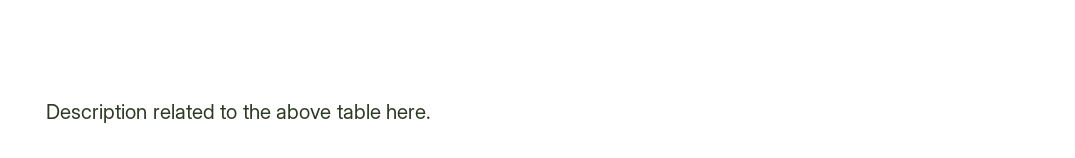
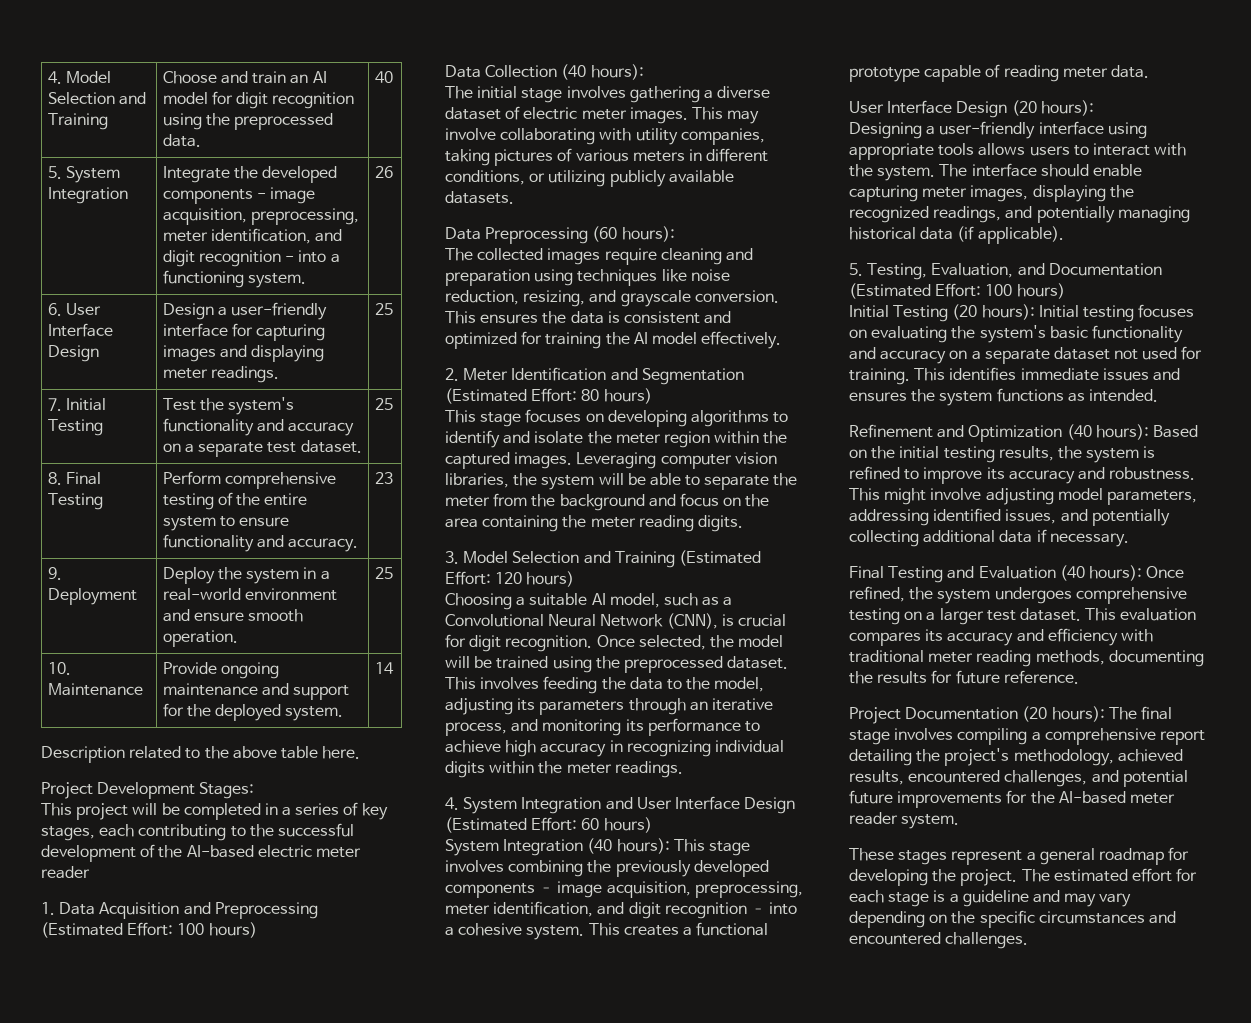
+ 4. Model Selection and Training | Choose and train an AI model for digit recognition using the preprocessed data. | 40
+ 5. System Integration | Integrate the developed components - image acquisition, preprocessing, meter identification, and digit recognition - into a functioning system. | 26
+ 6. User Interface Design | Design a user-friendly interface for capturing images and displaying meter readings. | 25
+ 7. Initial Testing | Test the system's functionality and accuracy on a separate test dataset. | 25
+ 8. Final Testing | Perform comprehensive testing of the entire system to ensure functionality and accuracy. | 23
+ 9. Deployment | Deploy the system in a real-world environment and ensure smooth operation. | 25
+ 10. Maintenance | Provide ongoing maintenance and support for the deployed system. | 14
+ Project Development Stages:
+ This project will be completed in a series of key stages, each contributing to the successful development of the AI-based electric meter reader
+ 1. Data Acquisition and Preprocessing (Estimated Effort: 100 hours)
+ Data Collection (40 hours):
+ The initial stage involves gathering a diverse dataset of electric meter images. This may involve collaborating with utility companies, taking pictures of various meters in different conditions, or utilizing publicly available datasets.
+ Data Preprocessing (60 hours):
+ The collected images require cleaning and preparation using techniques like noise reduction, resizing, and grayscale conversion. This ensures the data is consistent and optimized for training the AI model effectively.
+ 2. Meter Identification and Segmentation (Estimated Effort: 80 hours)
+ This stage focuses on developing algorithms to identify and isolate the meter region within the captured images. Leveraging computer vision libraries, the system will be able to separate the meter from the background and focus on the area containing the meter reading digits.
+ 3. Model Selection and Training (Estimated Effort: 120 hours)
+ Choosing a suitable AI model, such as a Convolutional Neural Network (CNN), is crucial for digit recognition. Once selected, the model will be trained using the preprocessed dataset. This involves feeding the data to the model, adjusting its parameters through an iterative process, and monitoring its performance to achieve high accuracy in recognizing individual digits within the meter readings.
+ 4. System Integration and User Interface Design (Estimated Effort: 60 hours)
+ System Integration (40 hours): This stage involves combining the previously developed components – image acquisition, preprocessing, meter identification, and digit recognition – into a cohesive system. This creates a functional prototype capable of reading meter data.
+ User Interface Design (20 hours):
+ Designing a user-friendly interface using appropriate tools allows users to interact with the system. The interface should enable capturing meter images, displaying the recognized readings, and potentially managing historical data (if applicable).
+ 5. Testing, Evaluation, and Documentation (Estimated Effort: 100 hours)
+ Initial Testing (20 hours): Initial testing focuses on evaluating the system's basic functionality and accuracy on a separate dataset not used for training. This identifies immediate issues and ensures the system functions as intended.
+ Refinement and Optimization (40 hours): Based on the initial testing results, the system is refined to improve its accuracy and robustness. This might involve adjusting model parameters, addressing identified issues, and potentially collecting additional data if necessary.
+ Final Testing and Evaluation (40 hours): Once refined, the system undergoes comprehensive testing on a larger test dataset. This evaluation compares its accuracy and efficiency with traditional meter reading methods, documenting the results for future reference.
+ Project Documentation (20 hours): The final stage involves compiling a comprehensive report detailing the project's methodology, achieved results, encountered challenges, and potential future improvements for the AI-based meter reader system.
+ These stages represent a general roadmap for developing the project. The estimated effort for each stage is a guideline and may vary depending on the specific circumstances and encountered challenges.

